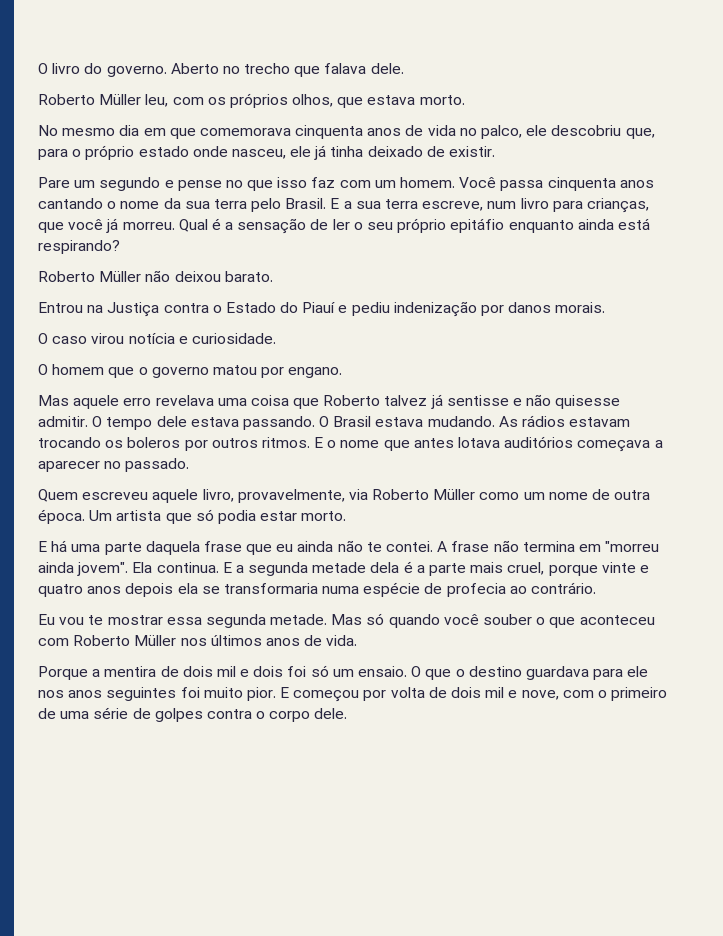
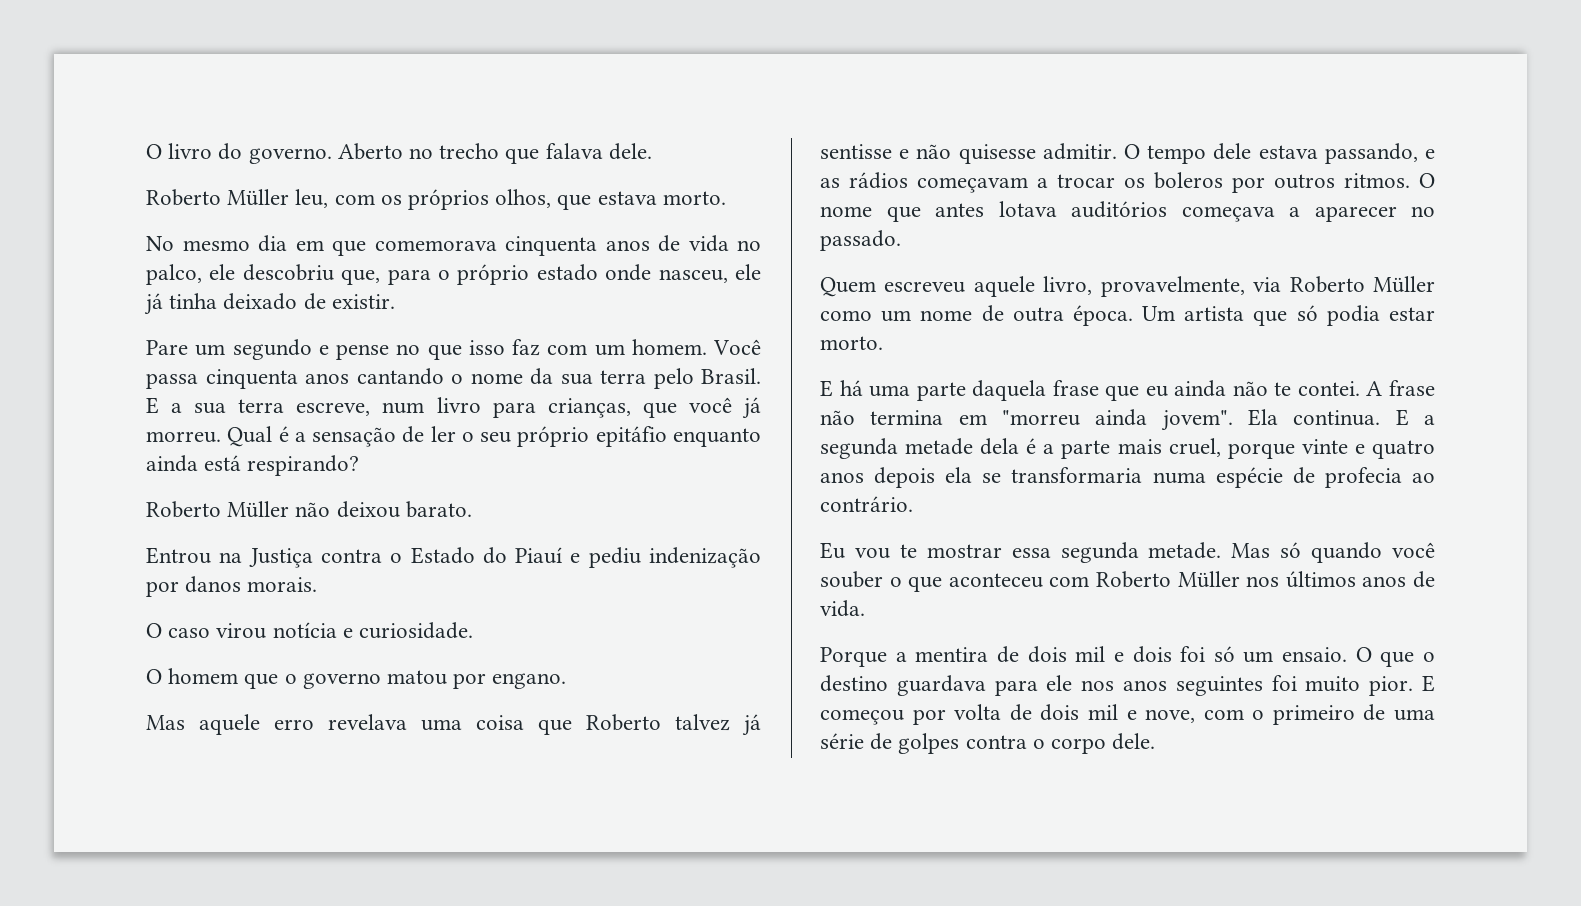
- O tempo dele estava passando. O Brasil estava mudando. As rádios estavam trocando os boleros por outros ritmos.
+ O tempo dele estava passando, e as rádios começavam a trocar os boleros por outros ritmos.
- E o nome que antes lotava auditórios começava a aparecer no passado.
+ O nome que antes lotava auditórios começava a aparecer no passado.

